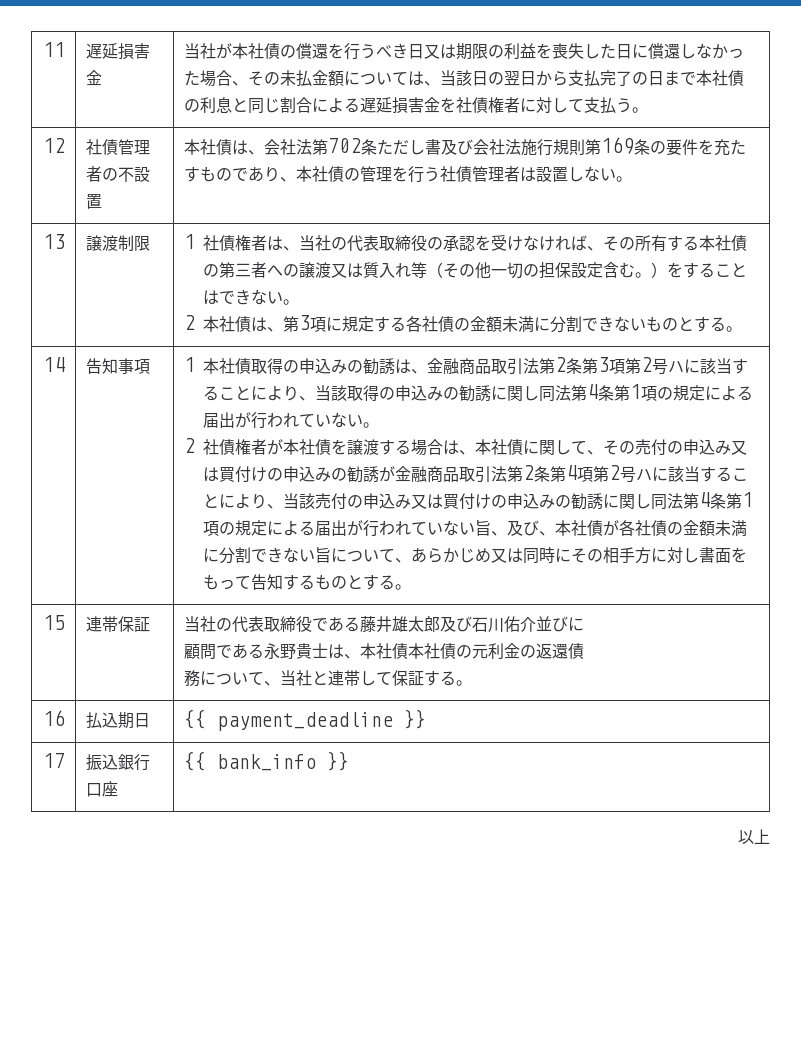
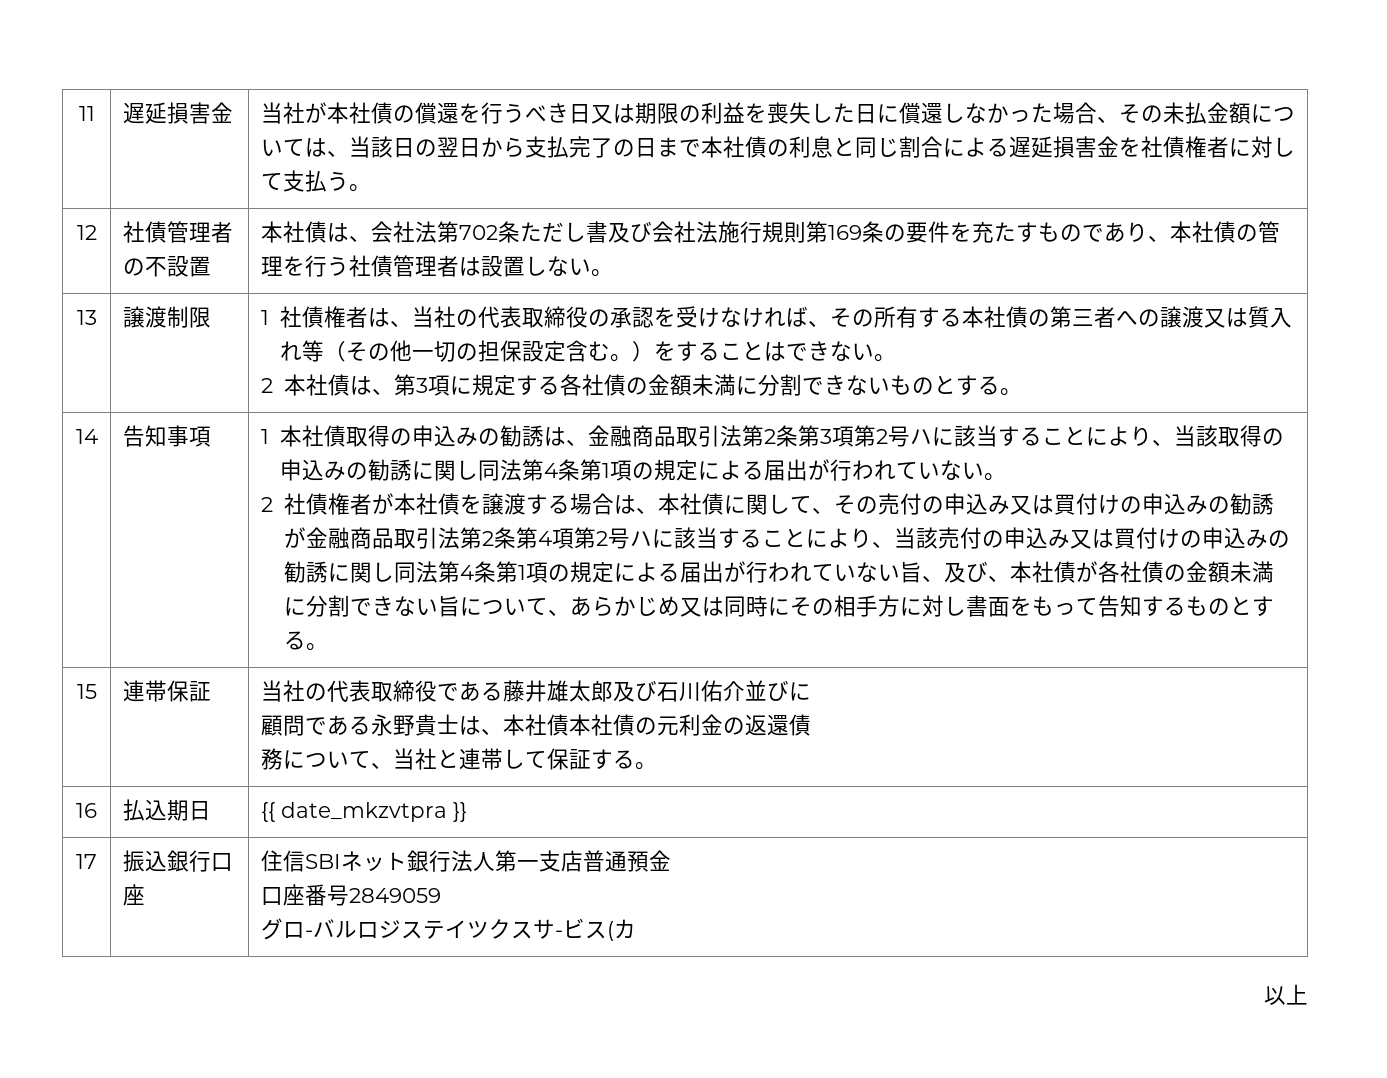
- 16 | 払込期日 | {{ payment_deadline }}
+ 16 | 払込期日 | {{ date_mkzvtpra }}
- 17 | 振込銀行口座 | {{ bank_info }}
+ 17 | 振込銀行口座 | 住信SBIネット銀行法人第一支店普通預金
+ 口座番号2849059
+ グロ-バルロジステイツクスサ-ビス(カ

